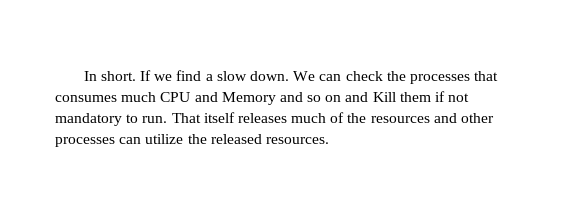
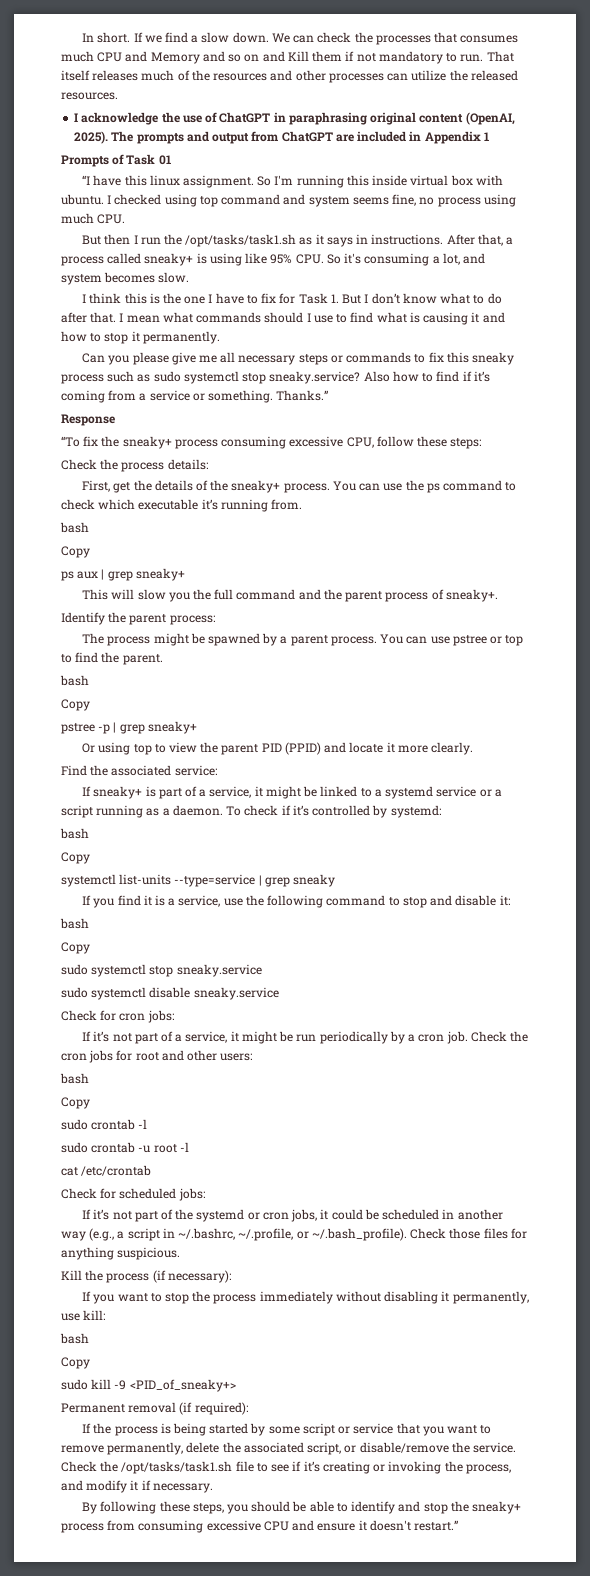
+ I acknowledge the use of ChatGPT in paraphrasing original content (OpenAI, 2025). The prompts and output from ChatGPT are included in Appendix 1
+ Prompts of Task 01
+ “I have this linux assignment. So I'm running this inside virtual box with ubuntu. I checked using top command and system seems fine, no process using much CPU.
+ But then I run the /opt/tasks/task1.sh as it says in instructions. After that, a process called sneaky+ is using like 95% CPU. So it's consuming a lot, and system becomes slow.
+ I think this is the one I have to fix for Task 1. But I don’t know what to do after that. I mean what commands should I use to find what is causing it and how to stop it permanently.
+ Can you please give me all necessary steps or commands to fix this sneaky process such as sudo systemctl stop sneaky.service? Also how to find if it’s coming from a service or something. Thanks.”
+ Response
+ “To fix the sneaky+ process consuming excessive CPU, follow these steps:
+ Check the process details:
+ First, get the details of the sneaky+ process. You can use the ps command to check which executable it’s running from.
+ bash
+ Copy
+ ps aux | grep sneaky+
+ This will slow you the full command and the parent process of sneaky+.
+ Identify the parent process:
+ The process might be spawned by a parent process. You can use pstree or top to find the parent.
+ bash
+ Copy
+ pstree -p | grep sneaky+
+ Or using top to view the parent PID (PPID) and locate it more clearly.
+ Find the associated service:
+ If sneaky+ is part of a service, it might be linked to a systemd service or a script running as a daemon. To check if it’s controlled by systemd:
+ bash
+ Copy
+ systemctl list-units --type=service | grep sneaky
+ If you find it is a service, use the following command to stop and disable it:
+ bash
+ Copy
+ sudo systemctl stop sneaky.service
+ sudo systemctl disable sneaky.service
+ Check for cron jobs:
+ If it’s not part of a service, it might be run periodically by a cron job. Check the cron jobs for root and other users:
+ bash
+ Copy
+ sudo crontab -l
+ sudo crontab -u root -l
+ cat /etc/crontab
+ Check for scheduled jobs:
+ If it’s not part of the systemd or cron jobs, it could be scheduled in another way (e.g., a script in ~/.bashrc, ~/.profile, or ~/.bash_profile). Check those files for anything suspicious.
+ Kill the process (if necessary):
+ If you want to stop the process immediately without disabling it permanently, use kill:
+ bash
+ Copy
+ sudo kill -9 <PID_of_sneaky+>
+ Permanent removal (if required):
+ If the process is being started by some script or service that you want to remove permanently, delete the associated script, or disable/remove the service. Check the /opt/tasks/task1.sh file to see if it’s creating or invoking the process, and modify it if necessary.
+ By following these steps, you should be able to identify and stop the sneaky+ process from consuming excessive CPU and ensure it doesn't restart.”

